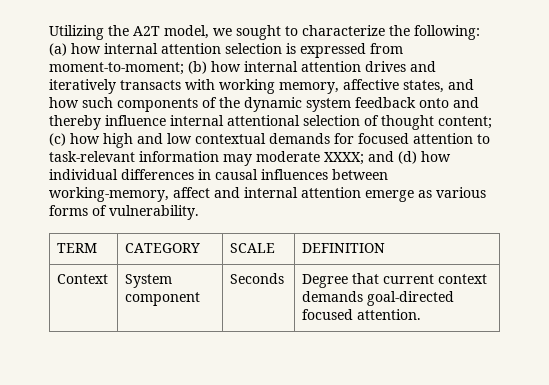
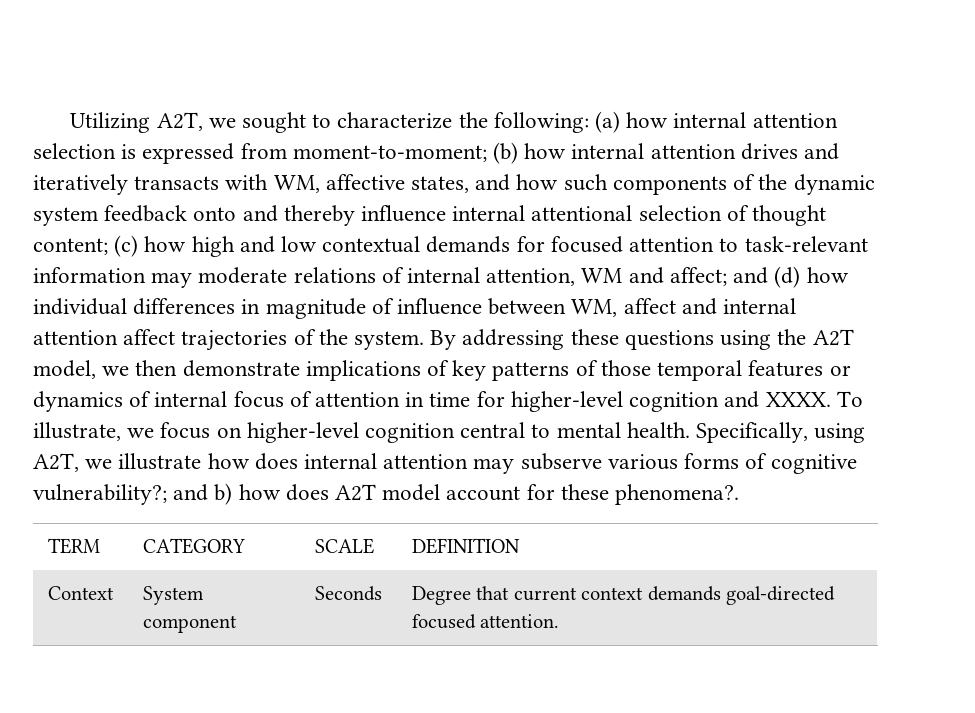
- Utilizing the A2T model, we sought to characterize the following:
+ Utilizing A2T, we sought to characterize the following:
- (b) how internal attention drives and iteratively transacts with working memory, affective states, and how such components of the dynamic system feedback onto and thereby influence internal attentional selection of thought content;
+ (b) how internal attention drives and iteratively transacts with WM, affective states, and how such components of the dynamic system feedback onto and thereby influence internal attentional selection of thought content;
- (c) how high and low contextual demands for focused attention to task-relevant information may moderate XXXX;
+ (c) how high and low contextual demands for focused attention to task-relevant information may moderate relations of internal attention, WM and affect;
- and (d) how individual differences in causal influences between working-memory, affect and internal attention emerge as various forms of vulnerability.
+ and (d) how individual differences in magnitude of influence between WM, affect and internal attention affect trajectories of the system. By addressing these questions using the A2T model, we then demonstrate implications of key patterns of those temporal features or dynamics of internal focus of attention in time for higher-level cognition and XXXX. To illustrate, we focus on higher-level cognition central to mental health. Specifically, using A2T, we illustrate how does internal attention may subserve various forms of cognitive vulnerability?; and b) how does A2T model account for these phenomena?.

